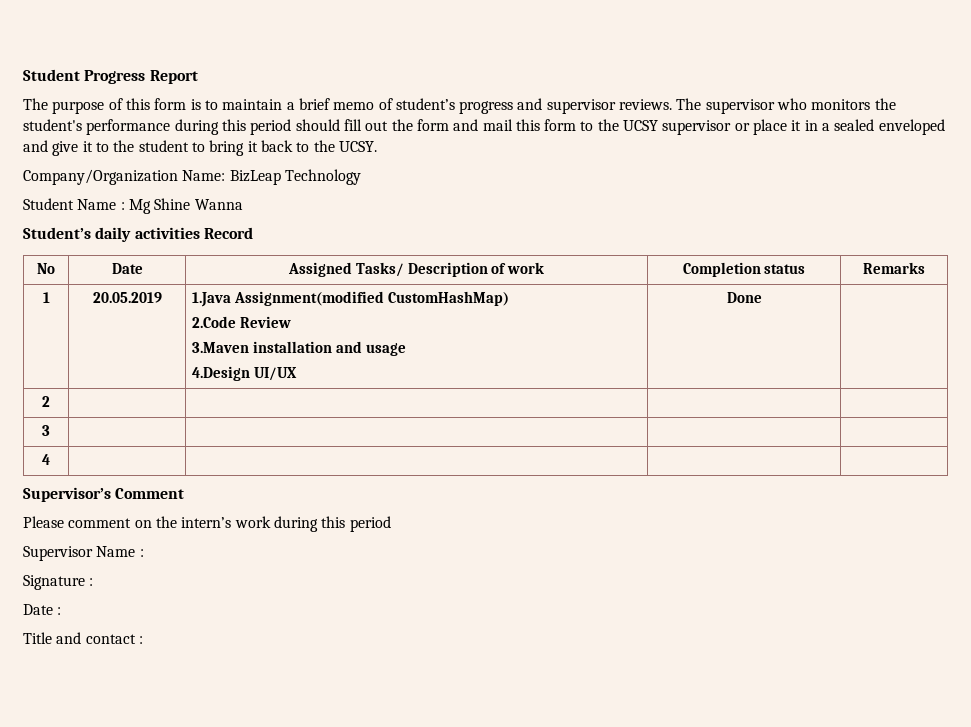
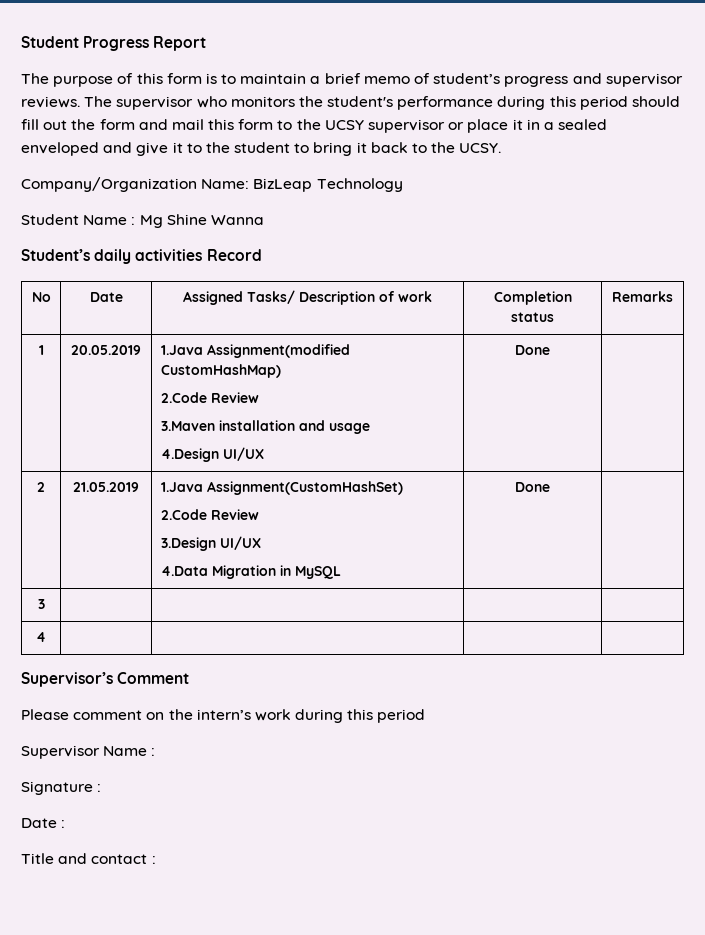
- 2 | | | |
+ 2 | 21.05.2019 | 1.Java Assignment(CustomHashSet)
+ 2.Code Review
+ 3.Design UI/UX
+ 4.Data Migration in MySQL | Done |

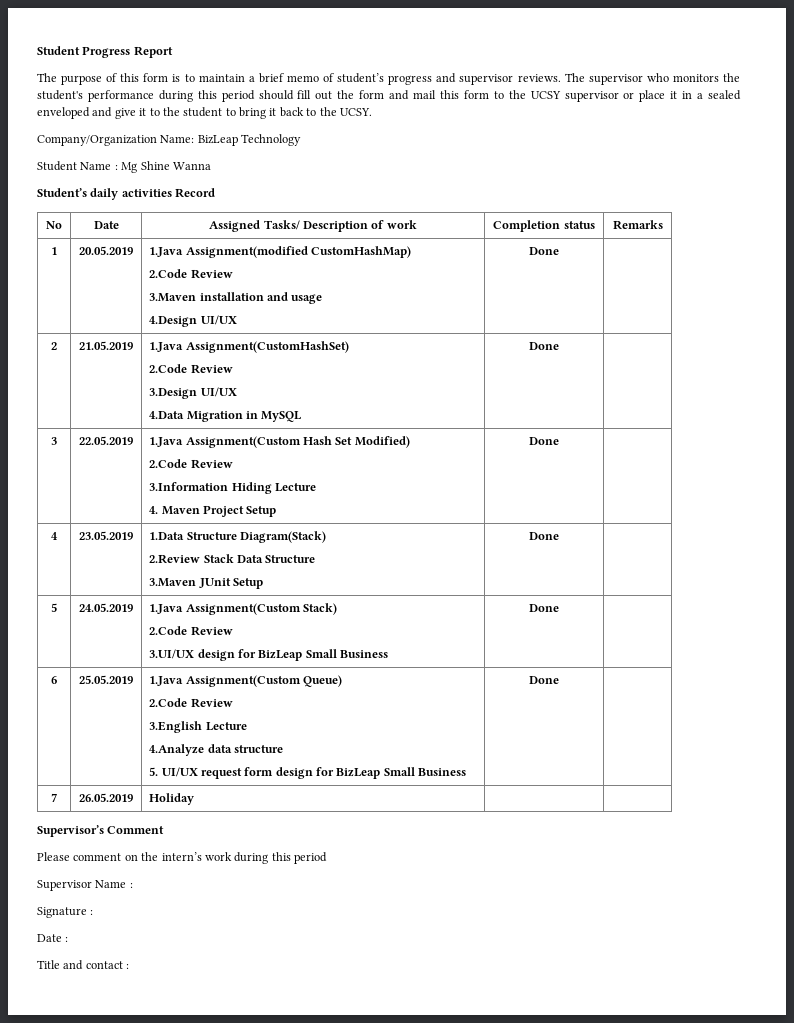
- 3 | | | |
- 4 | | | |
+ 3 | 22.05.2019 | 1.Java Assignment(Custom Hash Set Modified)
+ 2.Code Review
+ 3.Information Hiding Lecture
+ 4. Maven Project Setup | Done |
+ 4 | 23.05.2019 | 1.Data Structure Diagram(Stack)
+ 2.Review Stack Data Structure
+ 3.Maven JUnit Setup | Done |
+ 5 | 24.05.2019 | 1.Java Assignment(Custom Stack)
+ 2.Code Review
+ 3.UI/UX design for BizLeap Small Business | Done |
+ 6 | 25.05.2019 | 1.Java Assignment(Custom Queue)
+ 2.Code Review
+ 3.English Lecture
+ 4.Analyze data structure
+ 5. UI/UX request form design for BizLeap Small Business | Done |
+ 7 | 26.05.2019 | Holiday | |

